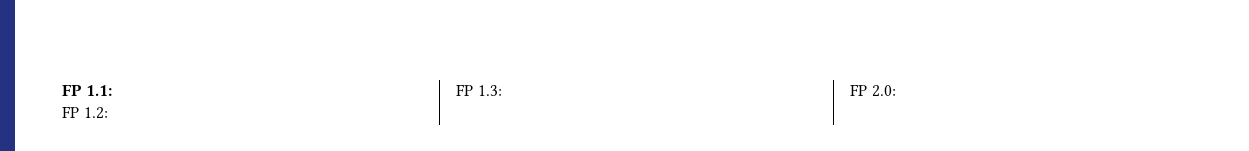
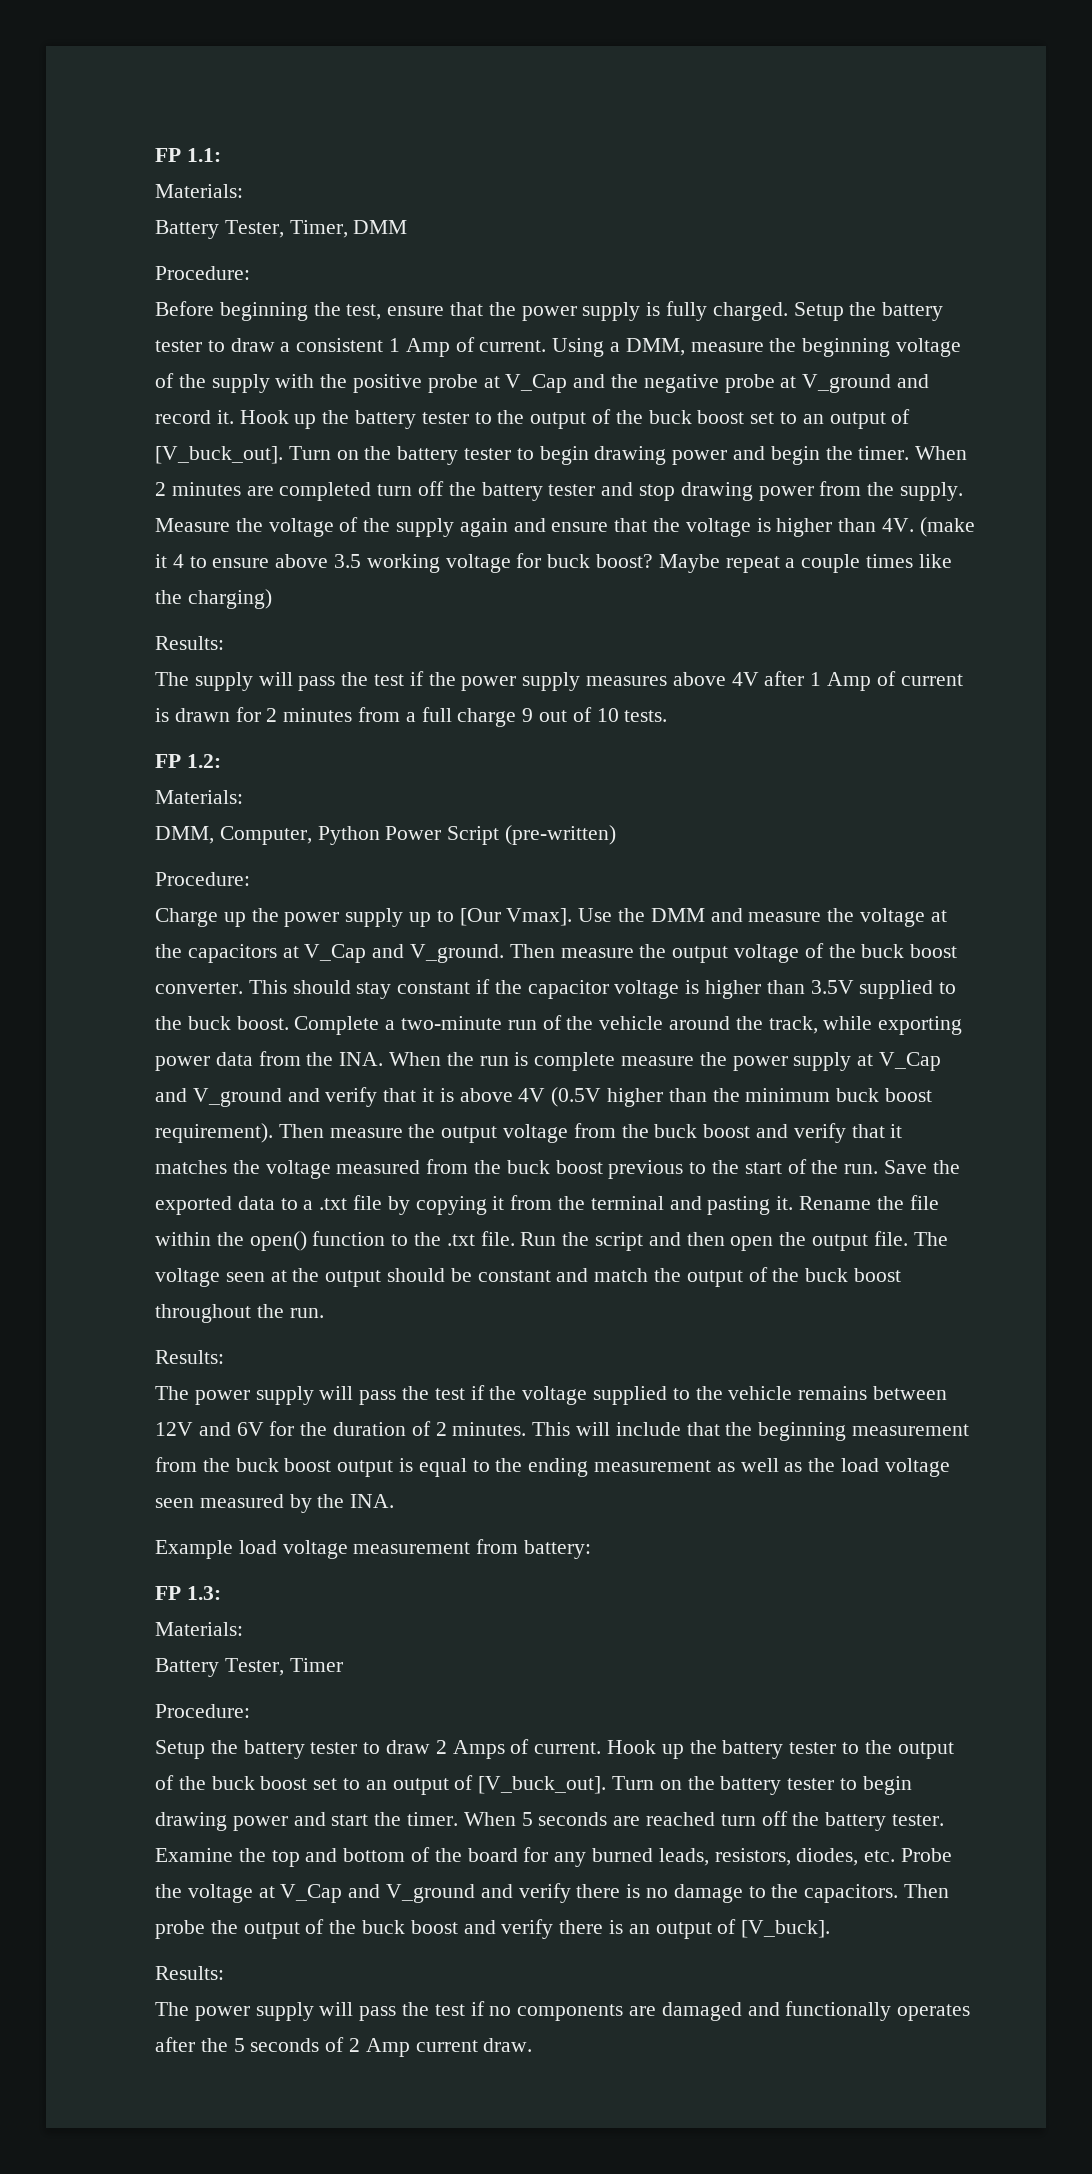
  FP 1.1:
+ Materials:
+ Battery Tester, Timer, DMM
+ Procedure:
+ Before beginning the test, ensure that the power supply is fully charged. Setup the battery tester to draw a consistent 1 Amp of current. Using a DMM, measure the beginning voltage of the supply with the positive probe at V_Cap and the negative probe at V_ground and record it. Hook up the battery tester to the output of the buck boost set to an output of [V_buck_out]. Turn on the battery tester to begin drawing power and begin the timer. When 2 minutes are completed turn off the battery tester and stop drawing power from the supply. Measure the voltage of the supply again and ensure that the voltage is higher than 4V. (make it 4 to ensure above 3.5 working voltage for buck boost? Maybe repeat a couple times like the charging)
+ Results:
+ The supply will pass the test if the power supply measures above 4V after 1 Amp of current is drawn for 2 minutes from a full charge 9 out of 10 tests.
  FP 1.2:
+ Materials:
+ DMM, Computer, Python Power Script (pre-written)
+ Procedure:
+ Charge up the power supply up to [Our Vmax]. Use the DMM and measure the voltage at the capacitors at V_Cap and V_ground. Then measure the output voltage of the buck boost converter. This should stay constant if the capacitor voltage is higher than 3.5V supplied to the buck boost. Complete a two-minute run of the vehicle around the track, while exporting power data from the INA. When the run is complete measure the power supply at V_Cap and V_ground and verify that it is above 4V (0.5V higher than the minimum buck boost requirement). Then measure the output voltage from the buck boost and verify that it matches the voltage measured from the buck boost previous to the start of the run. Save the exported data to a .txt file by copying it from the terminal and pasting it. Rename the file within the open() function to the .txt file. Run the script and then open the output file. The voltage seen at the output should be constant and match the output of the buck boost throughout the run.
+ Results:
+ The power supply will pass the test if the voltage supplied to the vehicle remains between 12V and 6V for the duration of 2 minutes. This will include that the beginning measurement from the buck boost output is equal to the ending measurement as well as the load voltage seen measured by the INA.
+ Example load voltage measurement from battery:
  FP 1.3:
- FP 2.0:
+ Materials:
+ Battery Tester, Timer
+ Procedure:
+ Setup the battery tester to draw 2 Amps of current. Hook up the battery tester to the output of the buck boost set to an output of [V_buck_out]. Turn on the battery tester to begin drawing power and start the timer. When 5 seconds are reached turn off the battery tester. Examine the top and bottom of the board for any burned leads, resistors, diodes, etc. Probe the voltage at V_Cap and V_ground and verify there is no damage to the capacitors. Then probe the output of the buck boost and verify there is an output of [V_buck].
+ Results:
+ The power supply will pass the test if no components are damaged and functionally operates after the 5 seconds of 2 Amp current draw.

